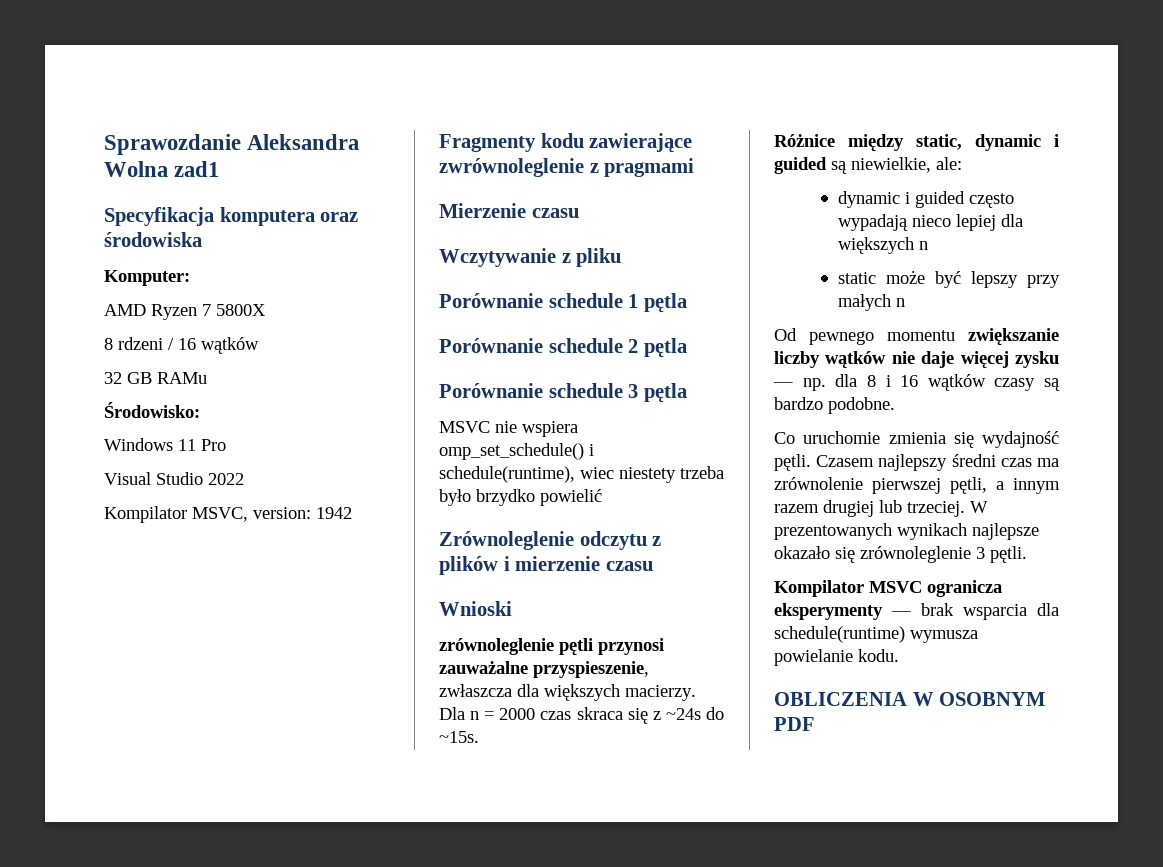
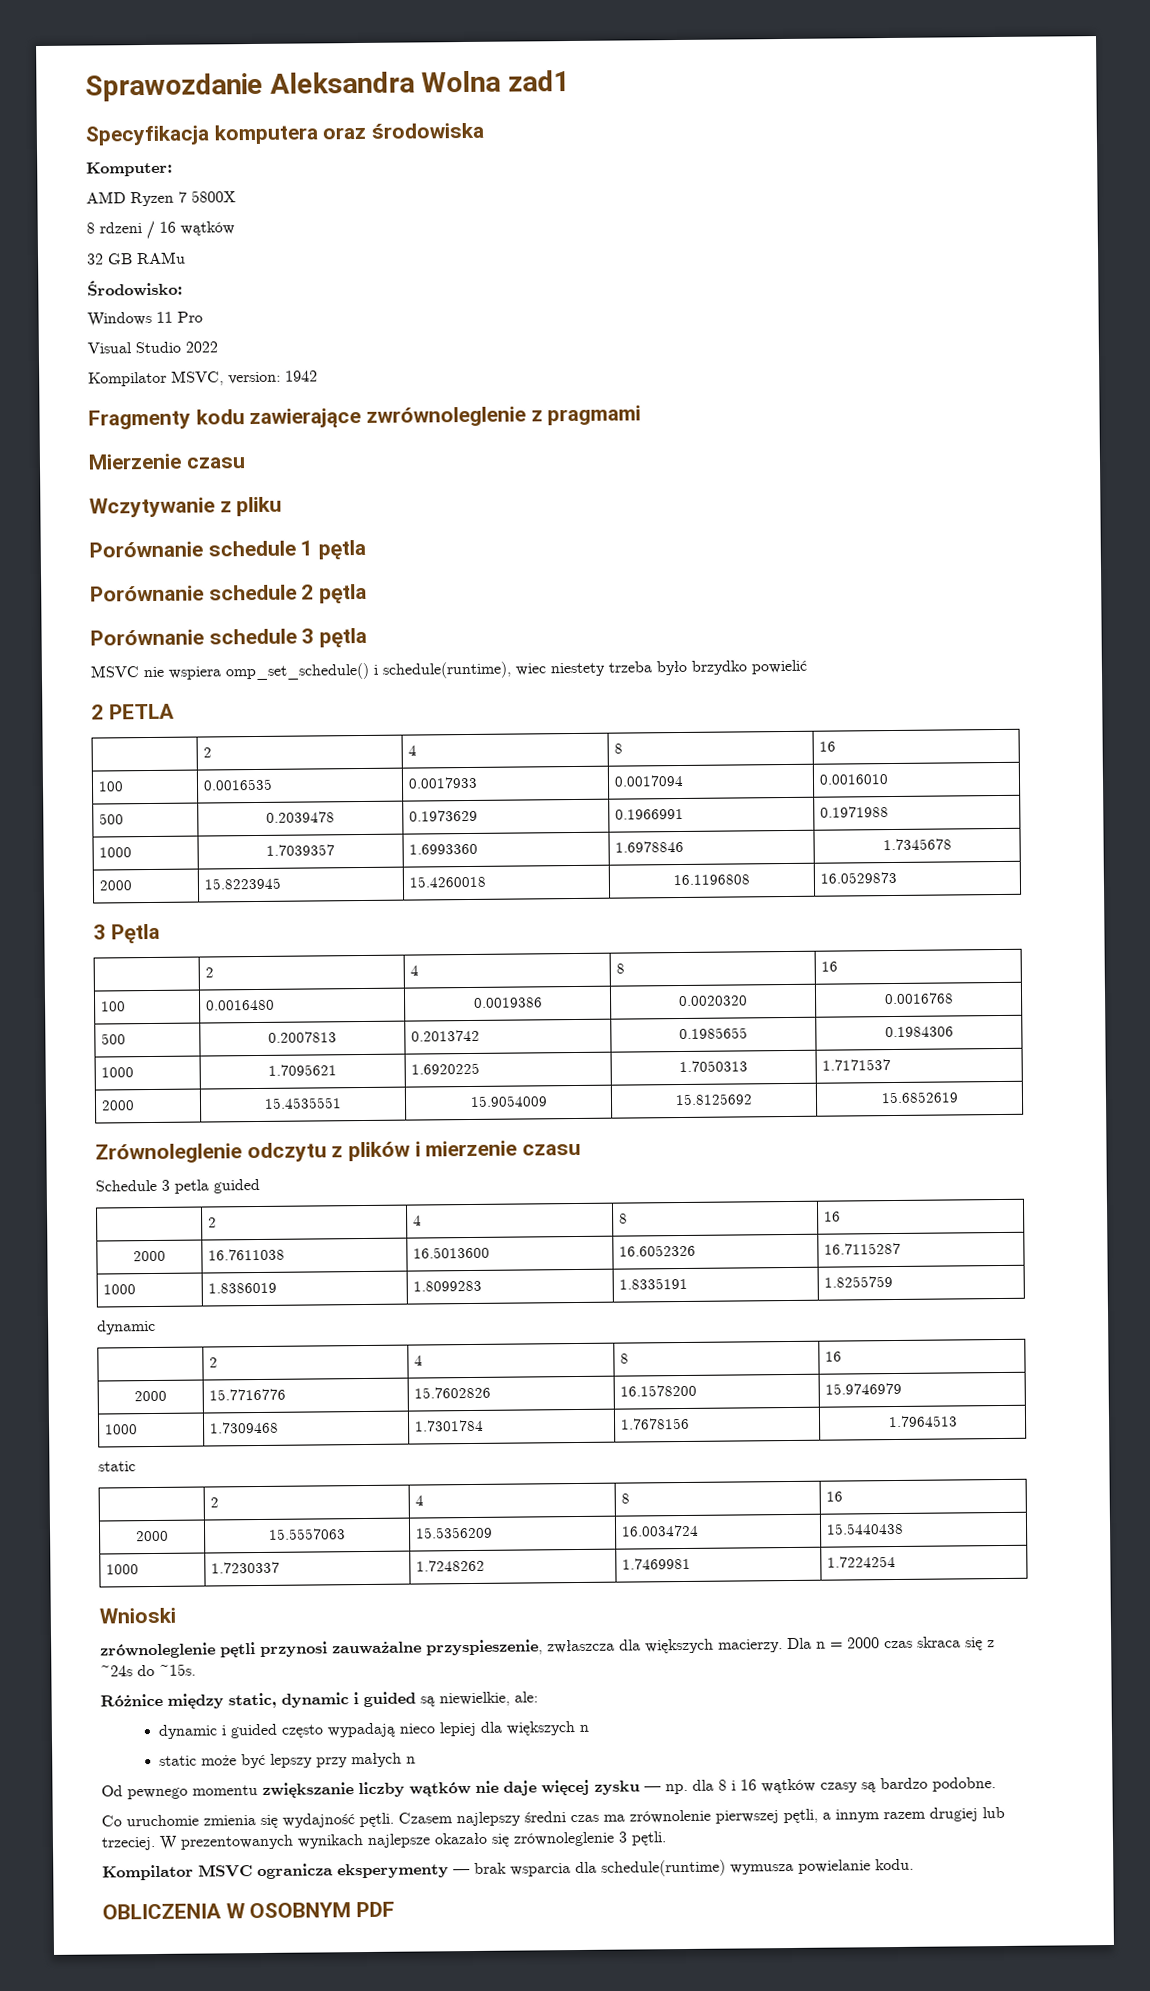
+ 2 PETLA
+ | 2 | 4 | 8 | 16
+ 100 | 0.0016535 | 0.0017933 | 0.0017094 | 0.0016010
+ 500 | 0.2039478 | 0.1973629 | 0.1966991 | 0.1971988
+ 1000 | 1.7039357 | 1.6993360 | 1.6978846 | 1.7345678
+ 2000 | 15.8223945 | 15.4260018 | 16.1196808 | 16.0529873
+ 3 Pętla
+ | 2 | 4 | 8 | 16
+ 100 | 0.0016480 | 0.0019386 | 0.0020320 | 0.0016768
+ 500 | 0.2007813 | 0.2013742 | 0.1985655 | 0.1984306
+ 1000 | 1.7095621 | 1.6920225 | 1.7050313 | 1.7171537
+ 2000 | 15.4535551 | 15.9054009 | 15.8125692 | 15.6852619
+ Schedule 3 petla guided
+ | 2 | 4 | 8 | 16
+ 2000 | 16.7611038 | 16.5013600 | 16.6052326 | 16.7115287
+ 1000 | 1.8386019 | 1.8099283 | 1.8335191 | 1.8255759
+ dynamic
+ | 2 | 4 | 8 | 16
+ 2000 | 15.7716776 | 15.7602826 | 16.1578200 | 15.9746979
+ 1000 | 1.7309468 | 1.7301784 | 1.7678156 | 1.7964513
+ static
+ | 2 | 4 | 8 | 16
+ 2000 | 15.5557063 | 15.5356209 | 16.0034724 | 15.5440438
+ 1000 | 1.7230337 | 1.7248262 | 1.7469981 | 1.7224254

